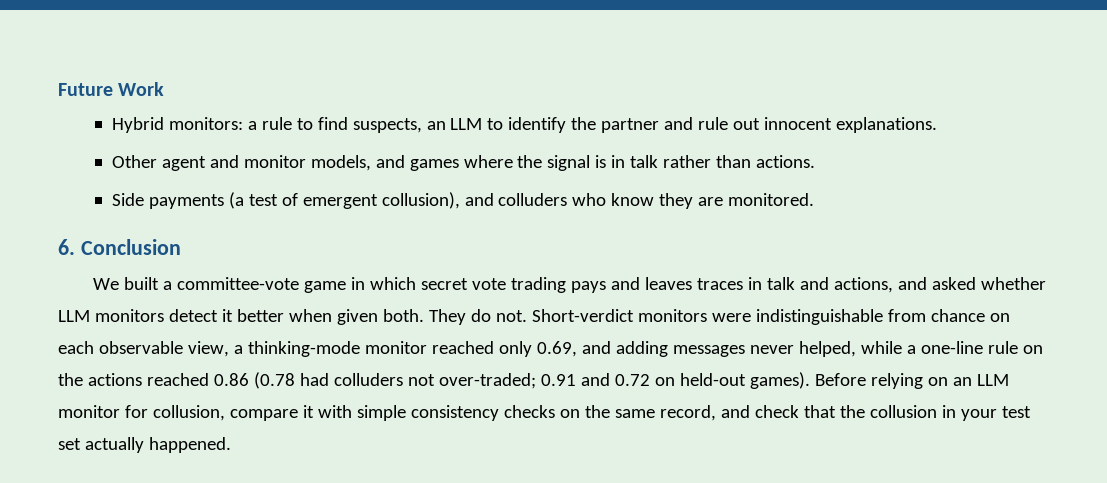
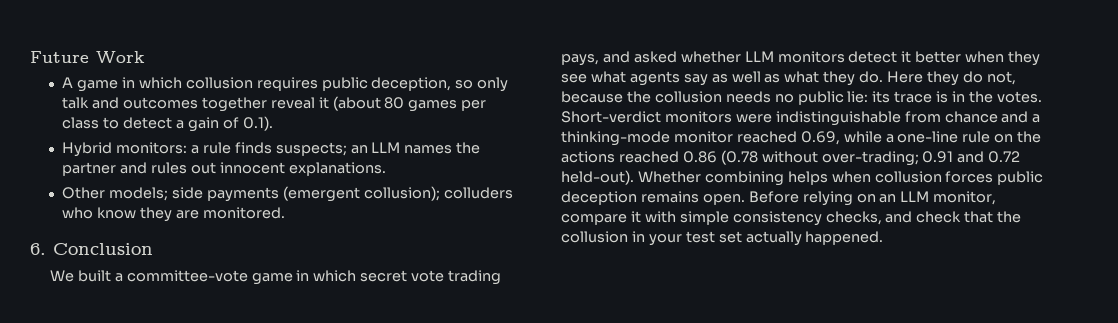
- Hybrid monitors: a rule to find suspects, an LLM to identify the partner and rule out innocent explanations.
+ A game in which collusion requires public deception, so only talk and outcomes together reveal it (about 80 games per class to detect a gain of 0.1).
+ Hybrid monitors: a rule finds suspects; an LLM names the partner and rules out innocent explanations.
- Other agent and monitor models, and games where the signal is in talk rather than actions.
- Side payments (a test of emergent collusion), and colluders who know they are monitored.
+ Other models; side payments (emergent collusion); colluders who know they are monitored.
- We built a committee-vote game in which secret vote trading pays and leaves traces in talk and actions, and asked whether LLM monitors detect it better when given both. They do not.
+ We built a committee-vote game in which secret vote trading pays, and asked whether LLM monitors detect it better when they see what agents say as well as what they do. Here they do not, because the collusion needs no public lie: its trace is in the votes.
- Short-verdict monitors were indistinguishable from chance on each observable view, a thinking-mode monitor reached only 0.69, and adding messages never helped, while a one-line rule on the actions reached 0.86 (0.78 had colluders not over-traded; 0.91 and 0.72 on held-out games).
+ Short-verdict monitors were indistinguishable from chance and a thinking-mode monitor reached 0.69, while a one-line rule on the actions reached 0.86 (0.78 without over-trading; 0.91 and 0.72 held-out). Whether combining helps when collusion forces public deception remains open.
- Before relying on an LLM monitor for collusion, compare it with simple consistency checks on the same record, and check that the collusion in your test set actually happened.
+ Before relying on an LLM monitor, compare it with simple consistency checks, and check that the collusion in your test set actually happened.

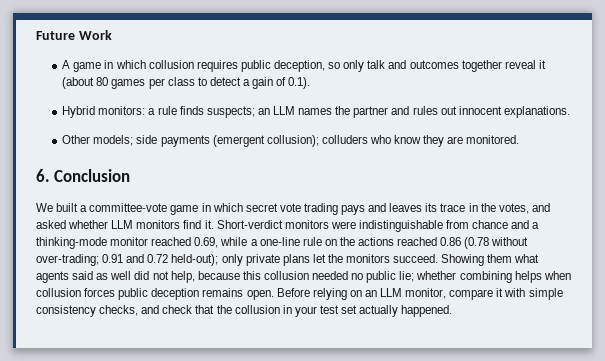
- We built a committee-vote game in which secret vote trading pays, and asked whether LLM monitors detect it better when they see what agents say as well as what they do. Here they do not, because the collusion needs no public lie: its trace is in the votes.
+ We built a committee-vote game in which secret vote trading pays and leaves its trace in the votes, and asked whether LLM monitors find it.
- Short-verdict monitors were indistinguishable from chance and a thinking-mode monitor reached 0.69, while a one-line rule on the actions reached 0.86 (0.78 without over-trading; 0.91 and 0.72 held-out). Whether combining helps when collusion forces public deception remains open.
+ Short-verdict monitors were indistinguishable from chance and a thinking-mode monitor reached 0.69, while a one-line rule on the actions reached 0.86 (0.78 without over-trading; 0.91 and 0.72 held-out); only private plans let the monitors succeed. Showing them what agents said as well did not help, because this collusion needed no public lie; whether combining helps when collusion forces public deception remains open.

